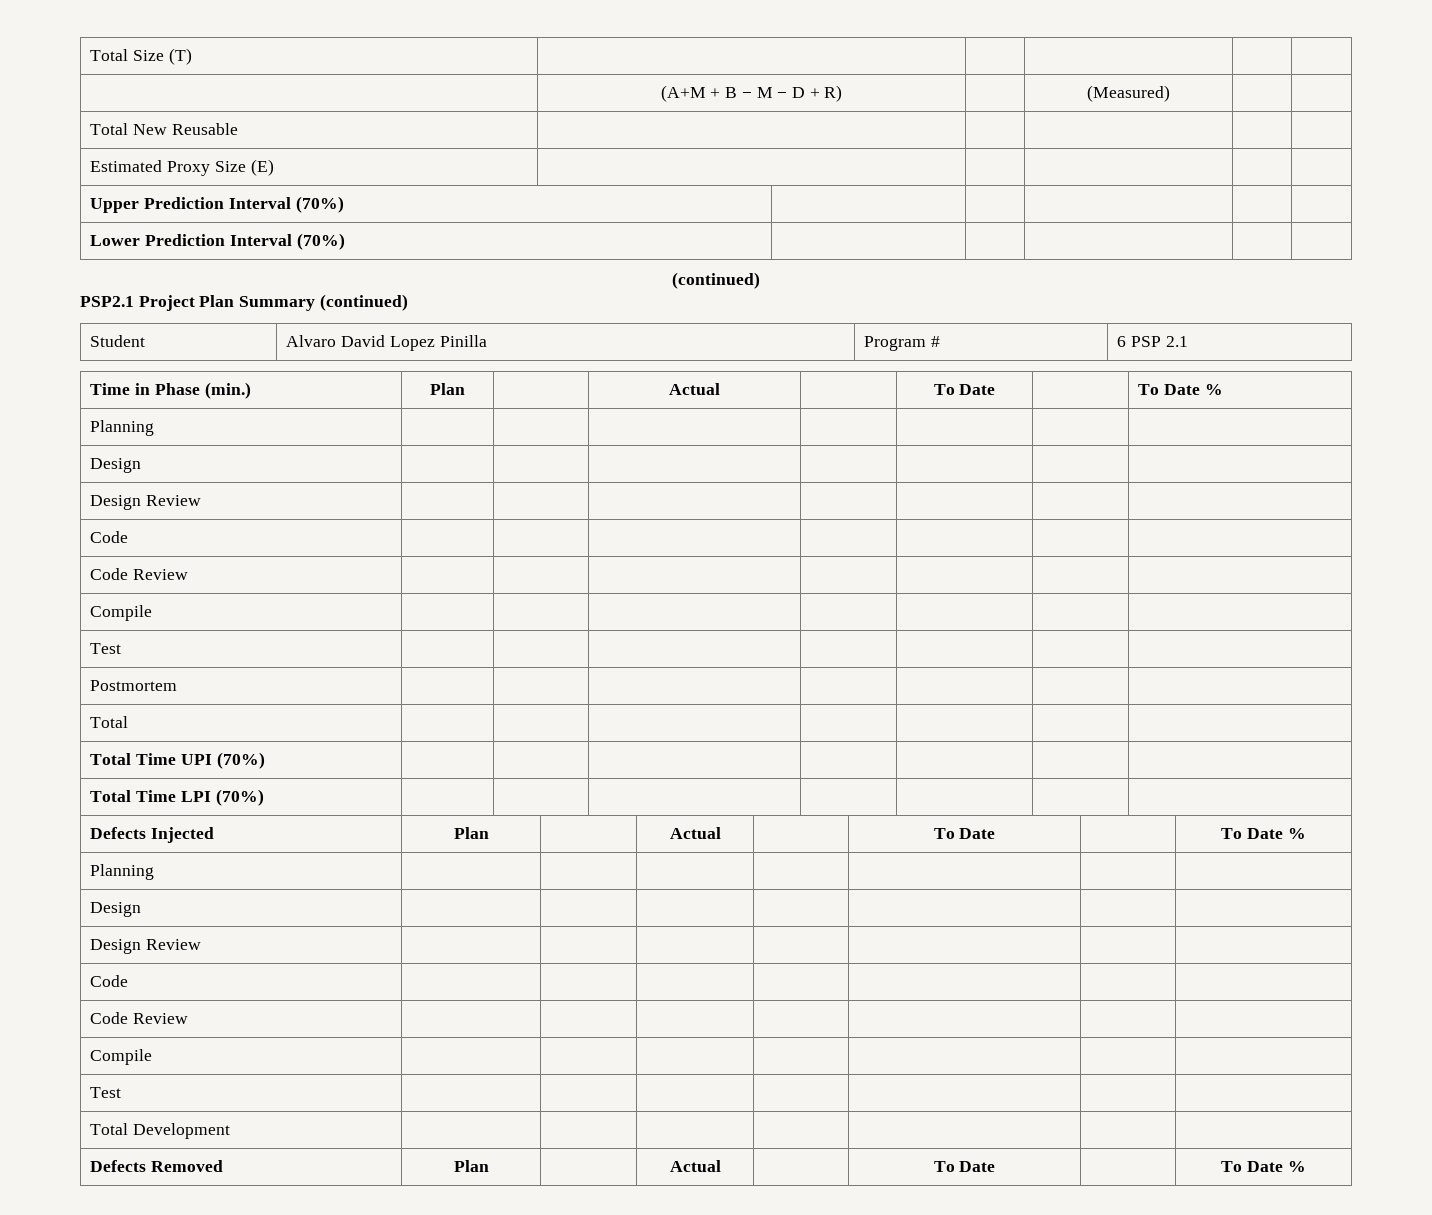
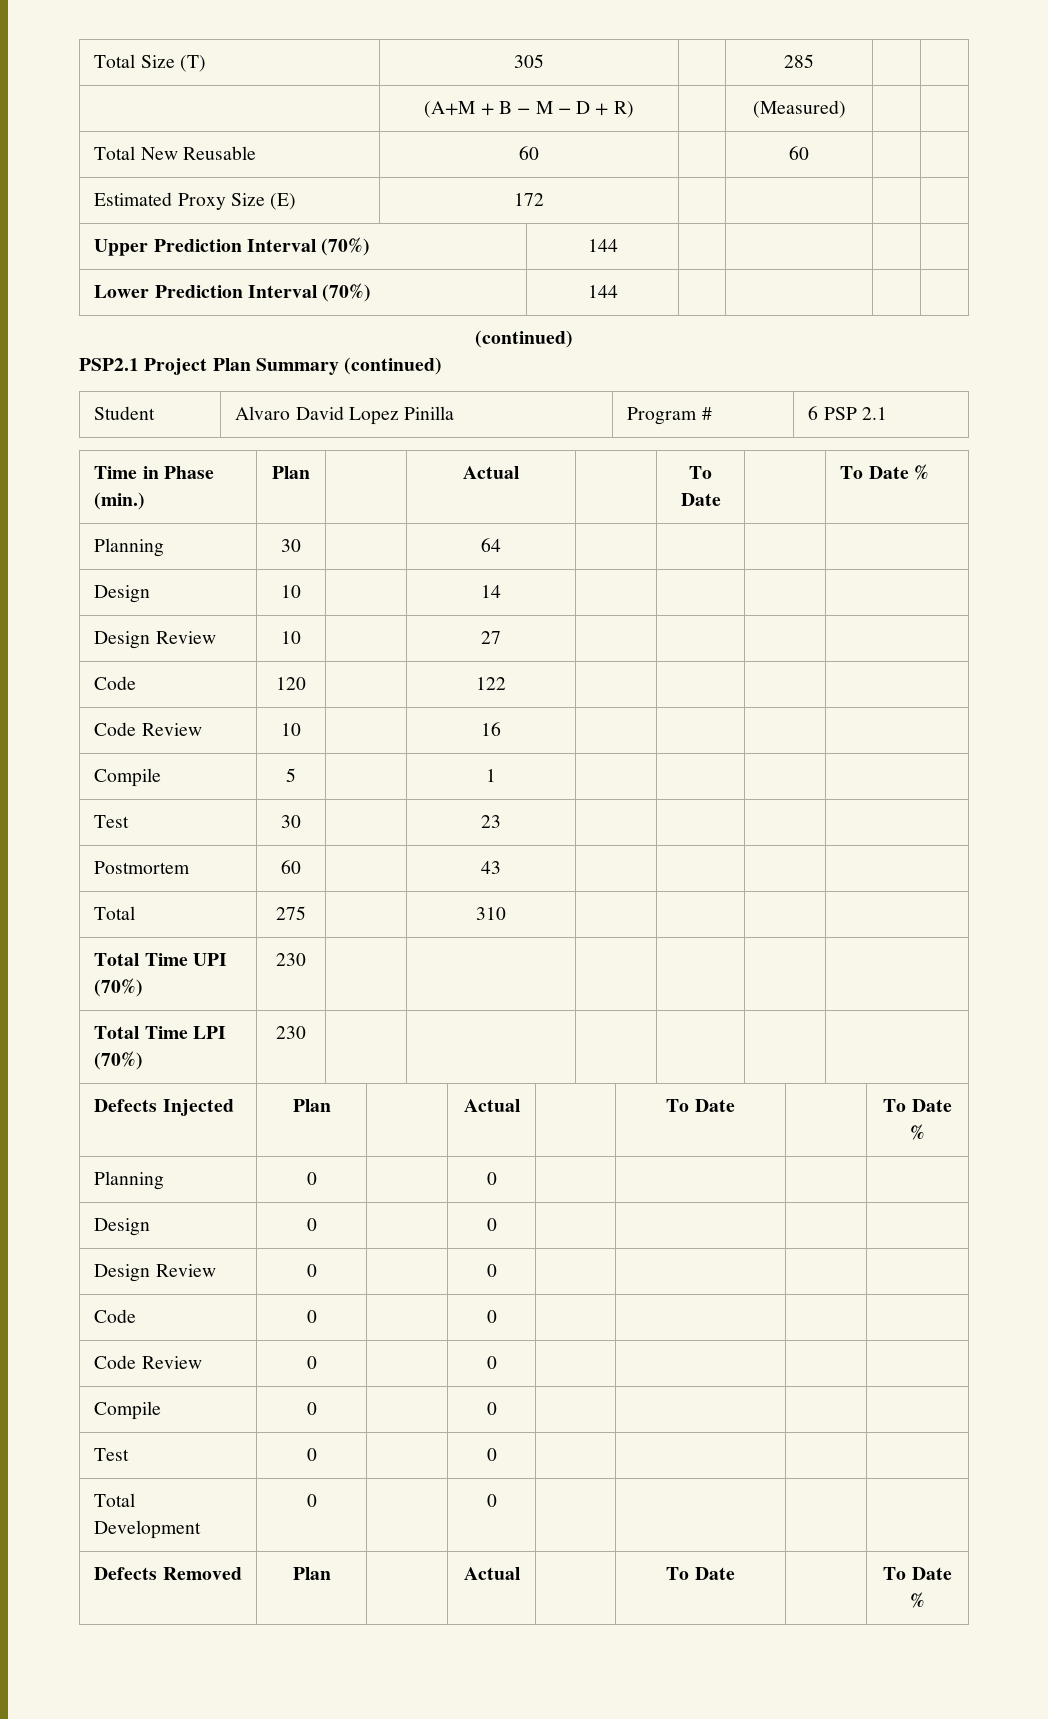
- Total Size (T) | | | | |
+ Total Size (T) | 305 | | 285 | |
- Total New Reusable | | | | |
+ Total New Reusable | 60 | | 60 | |
- Estimated Proxy Size (E) | | | | |
+ Estimated Proxy Size (E) | 172 | | | |
- Upper Prediction Interval (70%) | | | | |
+ Upper Prediction Interval (70%) | 144 | | | |
- Lower Prediction Interval (70%) | | | | |
+ Lower Prediction Interval (70%) | 144 | | | |
  Time in Phase (min.) | Plan | | Actual | | To Date | | To Date %
- Planning | | | | | | |
- Design | | | | | | |
- Design Review | | | | | | |
- Code | | | | | | |
- Code Review | | | | | | |
- Compile | | | | | | |
- Test | | | | | | |
+ Planning | 30 | | 64 | | | |
+ Design | 10 | | 14 | | | |
+ Design Review | 10 | | 27 | | | |
+ Code | 120 | | 122 | | | |
+ Code Review | 10 | | 16 | | | |
+ Compile | 5 | | 1 | | | |
+ Test | 30 | | 23 | | | |
- Postmortem | | | | | | |
+ Postmortem | 60 | | 43 | | | |
- Total | | | | | | |
+ Total | 275 | | 310 | | | |
- Total Time UPI (70%) | | | | | | |
+ Total Time UPI (70%) | 230 | | | | | |
- Total Time LPI (70%) | | | | | | |
+ Total Time LPI (70%) | 230 | | | | | |
  Defects Injected | Plan | | Actual | | To Date | | To Date %
- Planning | | | | | | |
- Design | | | | | | |
- Design Review | | | | | | |
- Code | | | | | | |
- Code Review | | | | | | |
- Compile | | | | | | |
- Test | | | | | | |
+ Planning | 0 | | 0 | | | |
+ Design | 0 | | 0 | | | |
+ Design Review | 0 | | 0 | | | |
+ Code | 0 | | 0 | | | |
+ Code Review | 0 | | 0 | | | |
+ Compile | 0 | | 0 | | | |
+ Test | 0 | | 0 | | | |
- Total Development | | | | | | |
+ Total Development | 0 | | 0 | | | |

